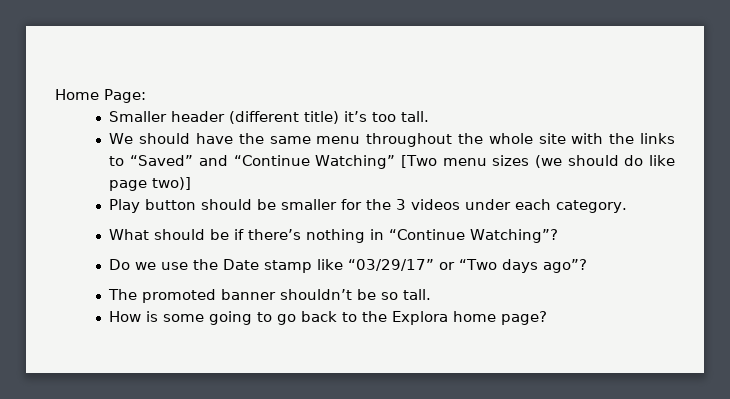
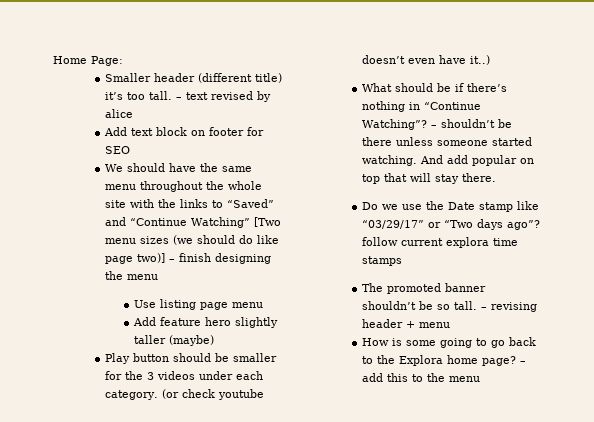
+ – text revised by alice
+ Add text block on footer for SEO
- We should have the same menu throughout the whole site with the links to “Saved” and “Continue Watching” [Two menu sizes (we should do like page two)]
+ We should have the same menu throughout the whole site with the links to “Saved” and “Continue Watching” [Two menu sizes (we should do like page two)] – finish designing the menu
+ Use listing page menu
+ Add feature hero slightly taller (maybe)
+ (or check youtube doesn’t even have it..)
+ – shouldn’t be there unless someone started watching. And add popular on top that will stay there.
- Do we use the Date stamp like “03/29/17” or “Two days ago”?
+ Do we use the Date stamp like “03/29/17” or “Two days ago”? follow current explora time stamps
+ – revising header + menu
+ – add this to the menu

